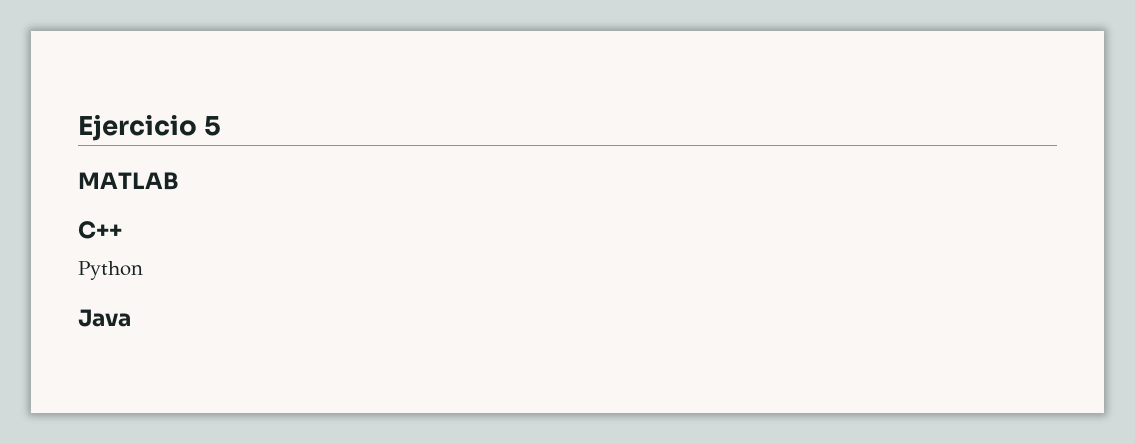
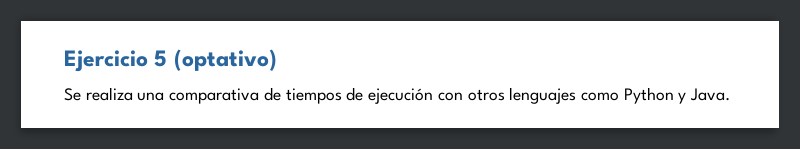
- Ejercicio 5
- MATLAB
- C++
- Python
- Java
+ Ejercicio 5 (optativo)
+ Se realiza una comparativa de tiempos de ejecución con otros lenguajes como Python y Java.

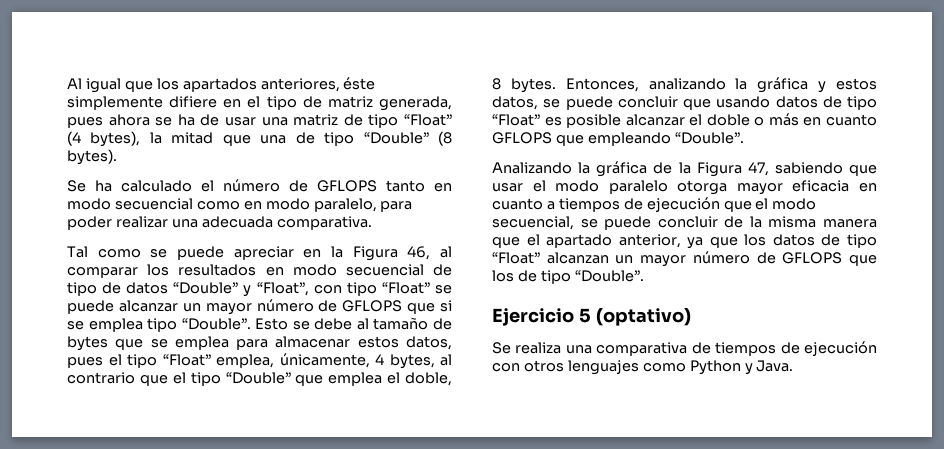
+ Al igual que los apartados anteriores, éste simplemente difiere en el tipo de matriz generada, pues ahora se ha de usar una matriz de tipo “Float” (4 bytes), la mitad que una de tipo “Double” (8 bytes).
+ Se ha calculado el número de GFLOPS tanto en modo secuencial como en modo paralelo, para poder realizar una adecuada comparativa.
+ Tal como se puede apreciar en la Figura 46, al comparar los resultados en modo secuencial de tipo de datos “Double” y “Float”, con tipo “Float” se puede alcanzar un mayor número de GFLOPS que si se emplea tipo “Double”. Esto se debe al tamaño de bytes que se emplea para almacenar estos datos, pues el tipo “Float” emplea, únicamente, 4 bytes, al contrario que el tipo “Double” que emplea el doble, 8 bytes. Entonces, analizando la gráfica y estos datos, se puede concluir que usando datos de tipo “Float” es posible alcanzar el doble o más en cuanto GFLOPS que empleando “Double”.
+ Analizando la gráfica de la Figura 47, sabiendo que usar el modo paralelo otorga mayor eficacia en cuanto a tiempos de ejecución que el modo secuencial, se puede concluir de la misma manera que el apartado anterior, ya que los datos de tipo “Float” alcanzan un mayor número de GFLOPS que los de tipo “Double”.

